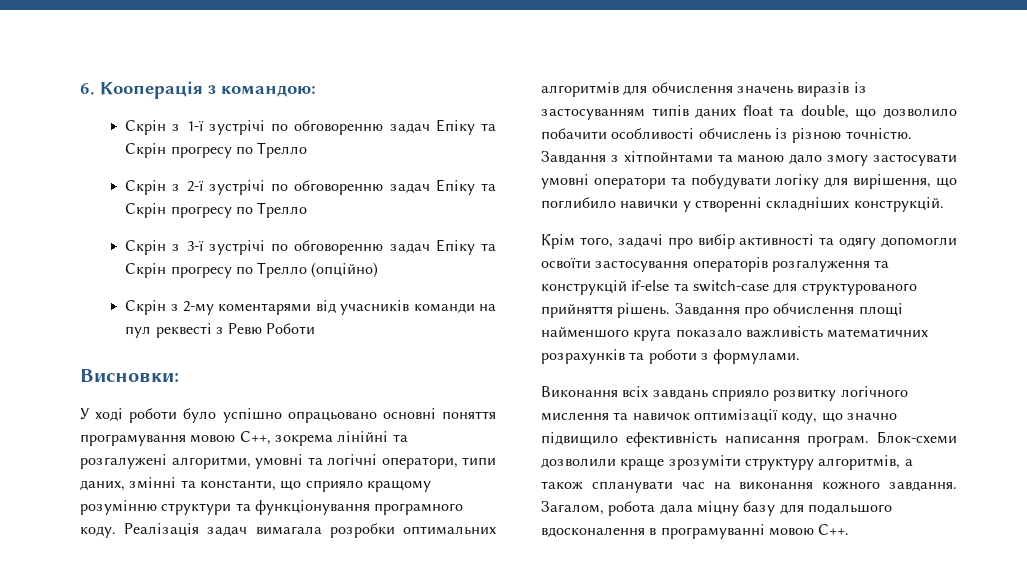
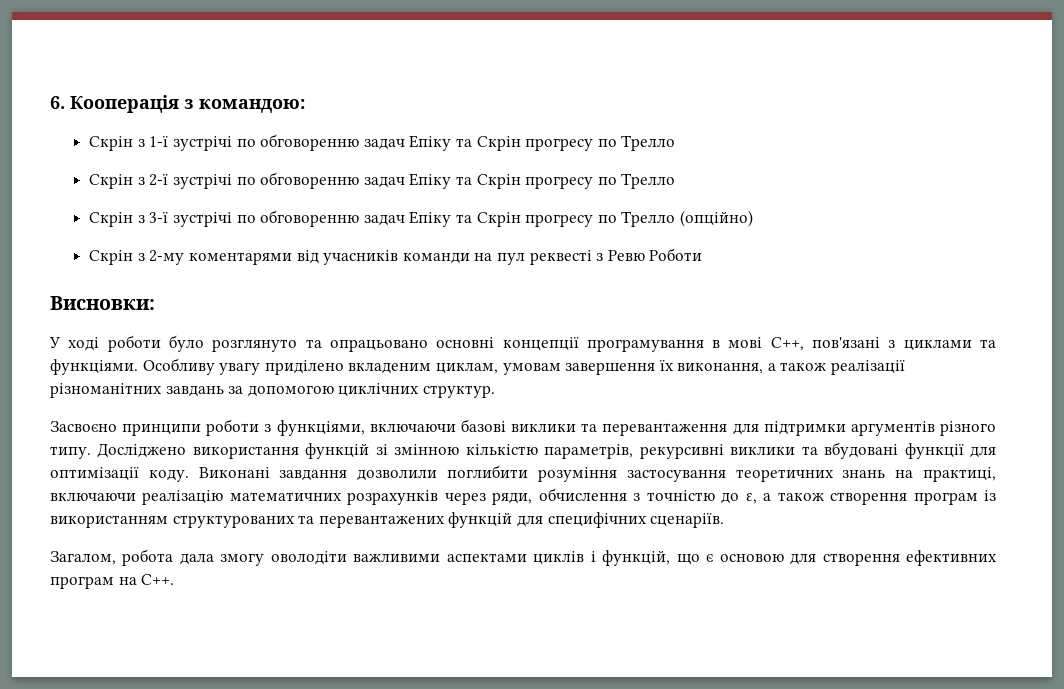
- У ході роботи було успішно опрацьовано основні поняття програмування мовою C++, зокрема лінійні та розгалужені алгоритми, умовні та логічні оператори, типи даних, змінні та константи, що сприяло кращому розумінню структури та функціонування програмного коду. Реалізація задач вимагала розробки оптимальних алгоритмів для обчислення значень виразів із застосуванням типів даних float та double, що дозволило побачити особливості обчислень із різною точністю. Завдання з хітпойнтами та маною дало змогу застосувати умовні оператори та побудувати логіку для вирішення, що поглибило навички у створенні складніших конструкцій.
- Крім того, задачі про вибір активності та одягу допомогли освоїти застосування операторів розгалуження та конструкцій if-else та switch-case для структурованого прийняття рішень. Завдання про обчислення площі найменшого круга показало важливість математичних розрахунків та роботи з формулами.
- Виконання всіх завдань сприяло розвитку логічного мислення та навичок оптимізації коду, що значно підвищило ефективність написання програм. Блок-схеми дозволили краще зрозуміти структуру алгоритмів, а також спланувати час на виконання кожного завдання. Загалом, робота дала міцну базу для подальшого вдосконалення в програмуванні мовою C++.
+ У ході роботи було розглянуто та опрацьовано основні концепції програмування в мові C++, пов'язані з циклами та функціями. Особливу увагу приділено вкладеним циклам, умовам завершення їх виконання, а також реалізації різноманітних завдань за допомогою циклічних структур.
+ Засвоєно принципи роботи з функціями, включаючи базові виклики та перевантаження для підтримки аргументів різного типу. Досліджено використання функцій зі змінною кількістю параметрів, рекурсивні виклики та вбудовані функції для оптимізації коду. Виконані завдання дозволили поглибити розуміння застосування теоретичних знань на практиці, включаючи реалізацію математичних розрахунків через ряди, обчислення з точністю до ε, а також створення програм із використанням структурованих та перевантажених функцій для специфічних сценаріїв.
+ Загалом, робота дала змогу оволодіти важливими аспектами циклів і функцій, що є основою для створення ефективних програм на C++.

